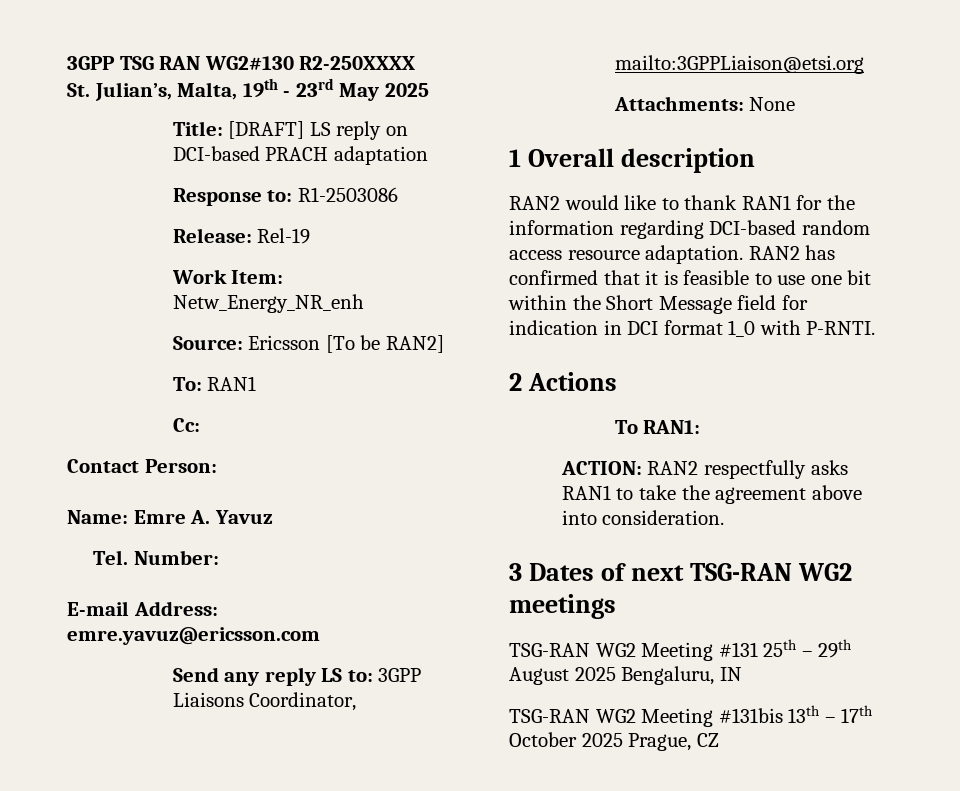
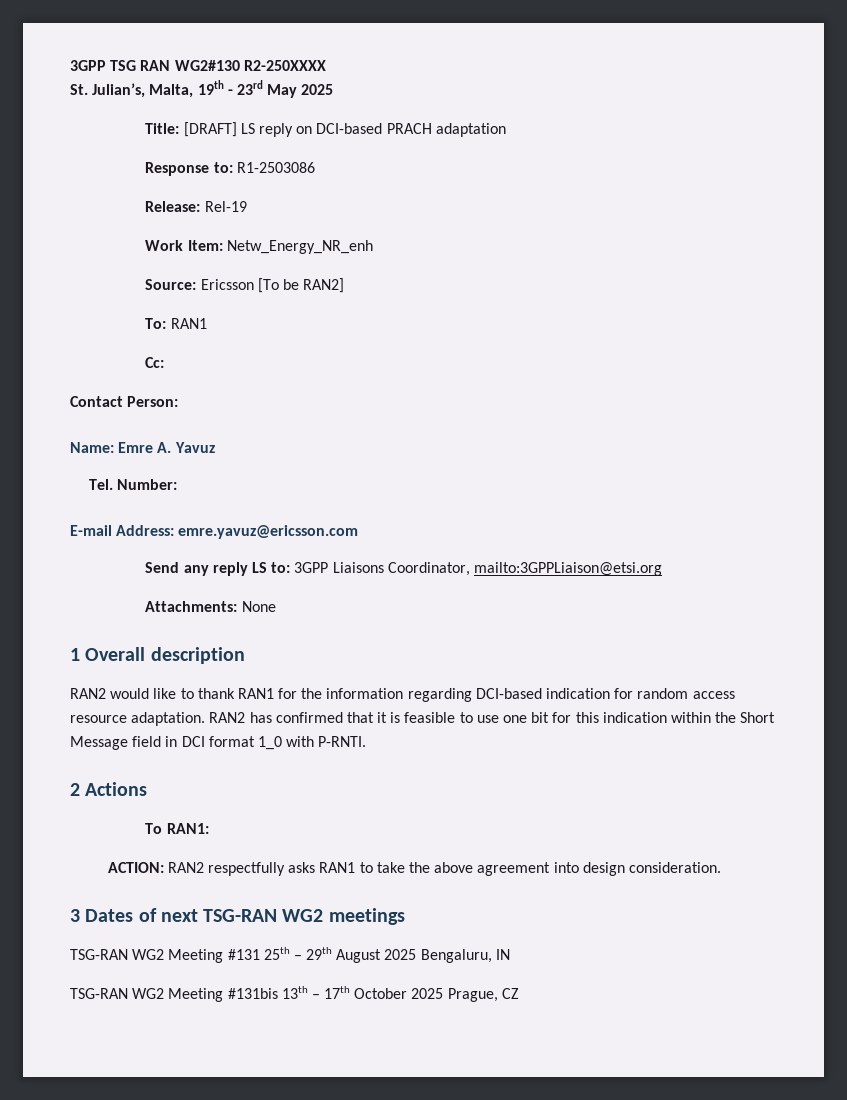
- RAN2 would like to thank RAN1 for the information regarding DCI-based random access resource adaptation.
+ RAN2 would like to thank RAN1 for the information regarding DCI-based indication for random access resource adaptation.
- RAN2 has confirmed that it is feasible to use one bit within the Short Message field for indication in DCI format 1_0 with P-RNTI.
+ RAN2 has confirmed that it is feasible to use one bit for this indication within the Short Message field in DCI format 1_0 with P-RNTI.
- ACTION: RAN2 respectfully asks RAN1 to take the agreement above into consideration.
+ ACTION: RAN2 respectfully asks RAN1 to take the above agreement into design consideration.

